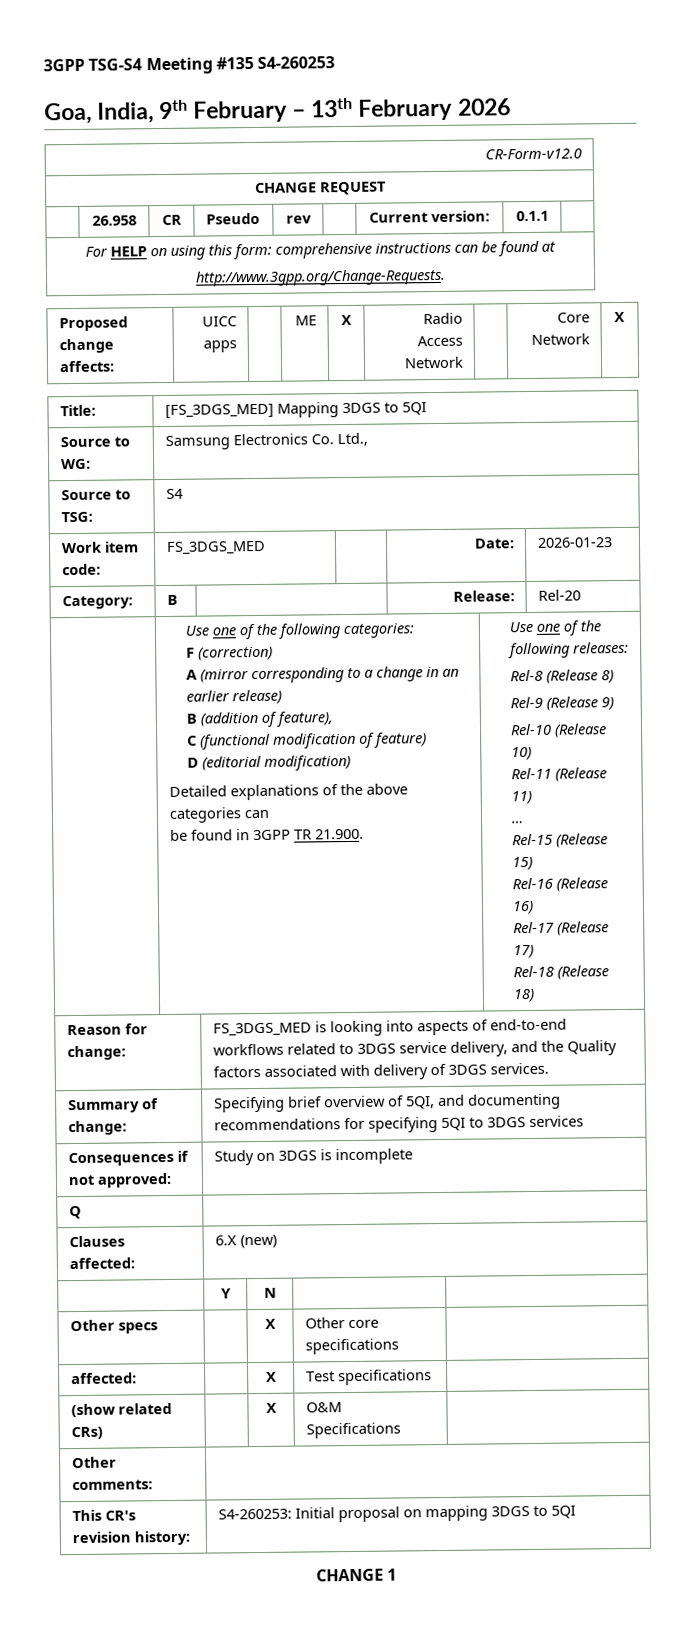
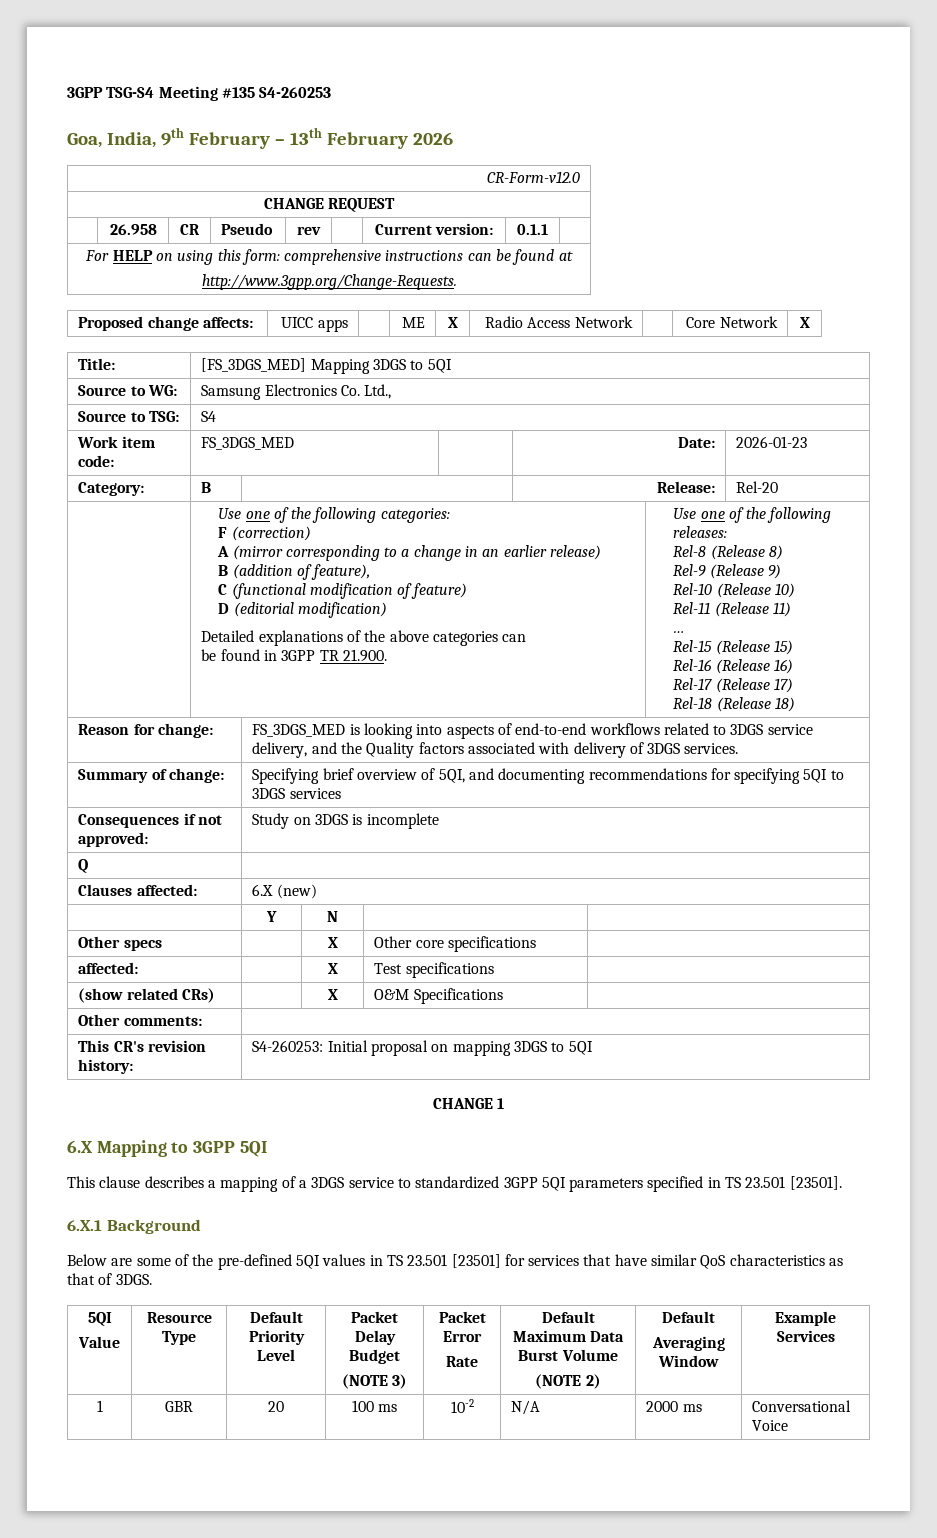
+ 6.X Mapping to 3GPP 5QI
+ This clause describes a mapping of a 3DGS service to standardized 3GPP 5QI parameters specified in TS 23.501 [23501].
+ 6.X.1 Background
+ Below are some of the pre-defined 5QI values in TS 23.501 [23501] for services that have similar QoS characteristics as that of 3DGS.
+ 5QI
+ Value | Resource Type | Default Priority Level | Packet Delay Budget
+ (NOTE 3) | Packet Error
+ Rate | Default Maximum Data Burst Volume
+ (NOTE 2) | Default
+ Averaging Window | Example Services
+ 1 | GBR | 20 | 100 ms | 10-2 | N/A | 2000 ms | Conversational Voice

